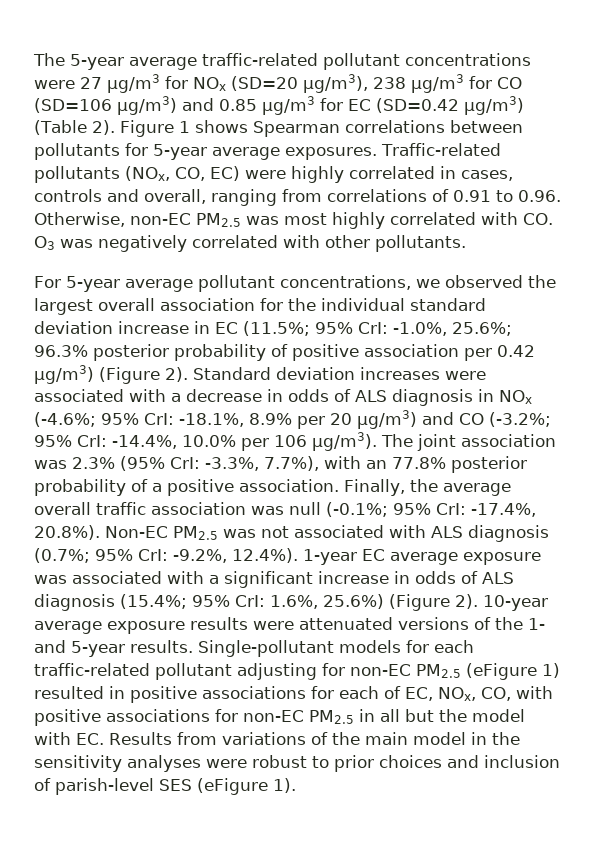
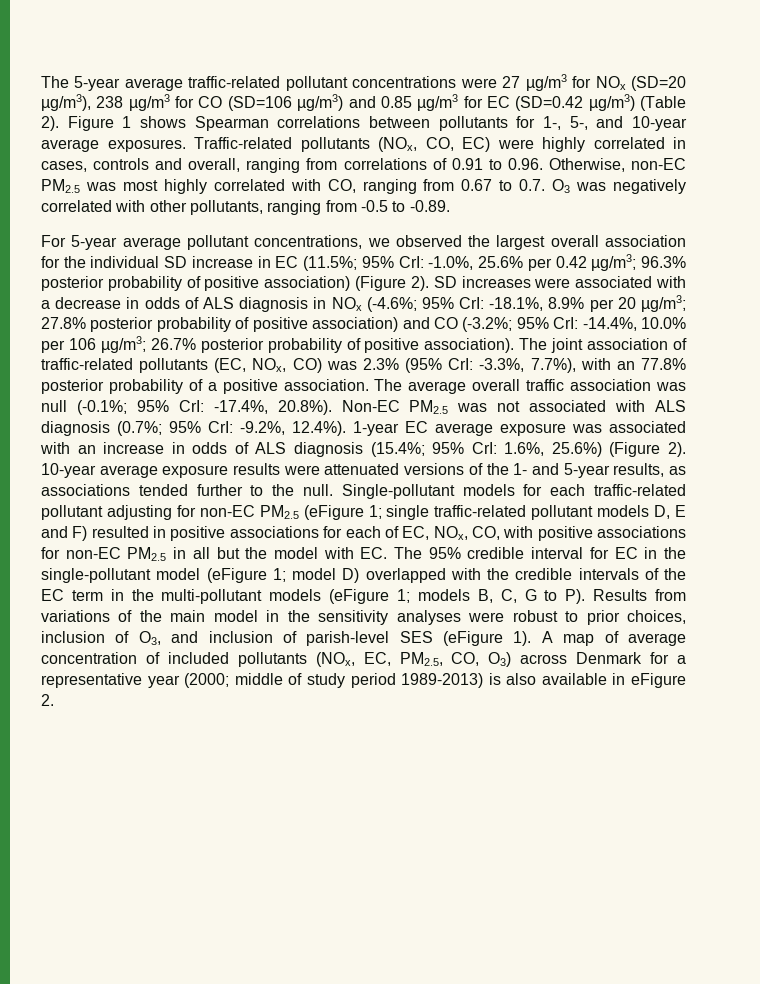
- Figure 1 shows Spearman correlations between pollutants for 5-year average exposures.
+ Figure 1 shows Spearman correlations between pollutants for 1-, 5-, and 10-year average exposures.
- Traffic-related pollutants (NOx, CO, EC) were highly correlated in cases, controls and overall, ranging from correlations of 0.91 to 0.96. Otherwise, non-EC PM2.5 was most highly correlated with CO. O3 was negatively correlated with other pollutants.
+ Traffic-related pollutants (NOx, CO, EC) were highly correlated in cases, controls and overall, ranging from correlations of 0.91 to 0.96. Otherwise, non-EC PM2.5 was most highly correlated with CO, ranging from 0.67 to 0.7. O3 was negatively correlated with other pollutants, ranging from -0.5 to -0.89.
- For 5-year average pollutant concentrations, we observed the largest overall association for the individual standard deviation increase in EC (11.5%;
+ For 5-year average pollutant concentrations, we observed the largest overall association for the individual SD increase in EC (11.5%;
- -1.0%, 25.6%;
+ -1.0%, 25.6% per 0.42 µg/m3;
- 96.3% posterior probability of positive association per 0.42 µg/m3) (Figure 2). Standard deviation increases were associated with a decrease in odds of ALS diagnosis in NOx (-4.6%;
+ 96.3% posterior probability of positive association) (Figure 2). SD increases were associated with a decrease in odds of ALS diagnosis in NOx (-4.6%;
- -18.1%, 8.9% per 20 µg/m3) and CO (-3.2%;
+ -18.1%, 8.9% per 20 µg/m3; 27.8% posterior probability of positive association) and CO (-3.2%;
- -14.4%, 10.0% per 106 µg/m3). The joint association was 2.3% (95% CrI:
+ -14.4%, 10.0% per 106 µg/m3; 26.7% posterior probability of positive association). The joint association of traffic-related pollutants (EC, NOx, CO) was 2.3% (95% CrI:
- Finally, the average overall traffic association was null (-0.1%; 95% CrI: -17.4%, 20.8%). Non-EC PM2.5 was not associated with ALS diagnosis (0.7%; 95% CrI: -9.2%, 12.4%). 1-year EC average exposure was associated with a significant increase in odds of ALS diagnosis (15.4%; 95% CrI: 1.6%, 25.6%) (Figure 2).
+ The average overall traffic association was null (-0.1%; 95% CrI: -17.4%, 20.8%). Non-EC PM2.5 was not associated with ALS diagnosis (0.7%; 95% CrI: -9.2%, 12.4%). 1-year EC average exposure was associated with an increase in odds of ALS diagnosis (15.4%; 95% CrI: 1.6%, 25.6%) (Figure 2).
- 10-year average exposure results were attenuated versions of the 1- and 5-year results.
+ 10-year average exposure results were attenuated versions of the 1- and 5-year results, as associations tended further to the null.
- Single-pollutant models for each traffic-related pollutant adjusting for non-EC PM2.5 (eFigure 1) resulted in positive associations for each of EC, NOx, CO, with positive associations for non-EC PM2.5 in all but the model with EC. Results from variations of the main model in the sensitivity analyses were robust to prior choices and inclusion of parish-level SES (eFigure 1).
+ Single-pollutant models for each traffic-related pollutant adjusting for non-EC PM2.5 (eFigure 1; single traffic-related pollutant models D, E and F) resulted in positive associations for each of EC, NOx, CO, with positive associations for non-EC PM2.5 in all but the model with EC. The 95% credible interval for EC in the single-pollutant model (eFigure 1; model D) overlapped with the credible intervals of the EC term in the multi-pollutant models (eFigure 1; models B, C, G to P). Results from variations of the main model in the sensitivity analyses were robust to prior choices, inclusion of O3, and inclusion of parish-level SES (eFigure 1).
+ A map of average concentration of included pollutants (NOx, EC, PM2.5, CO, O3) across Denmark for a representative year (2000; middle of study period 1989-2013) is also available in eFigure 2.

